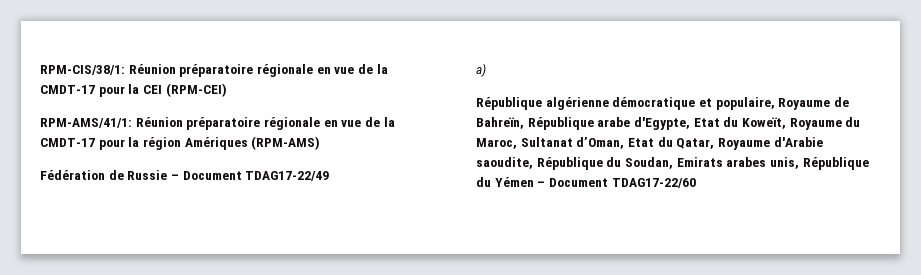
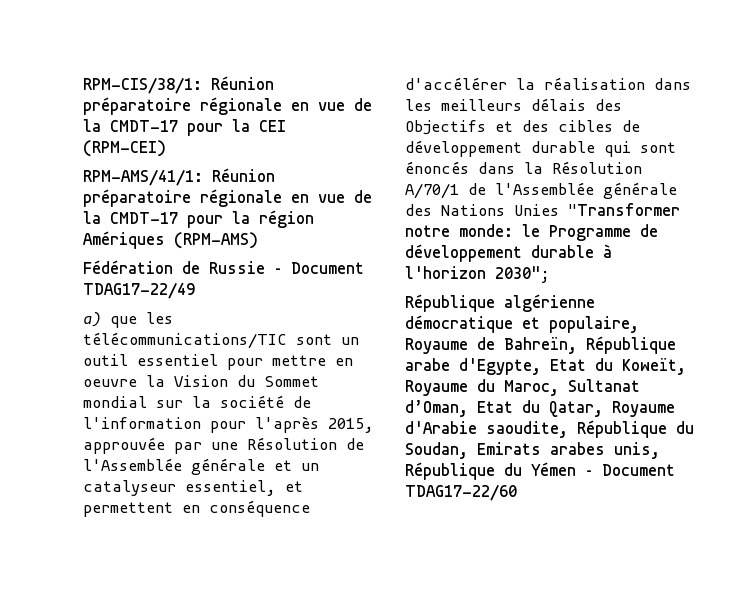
- a)
+ a) que les télécommunications/TIC sont un outil essentiel pour mettre en oeuvre la Vision du Sommet mondial sur la société de l'information pour l'après 2015, approuvée par une Résolution de l'Assemblée générale et un catalyseur essentiel, et permettent en conséquence d'accélérer la réalisation dans les meilleurs délais des Objectifs et des cibles de développement durable qui sont énoncés dans la Résolution A/70/1 de l'Assemblée générale des Nations Unies "Transformer notre monde: le Programme de développement durable à l'horizon 2030";

